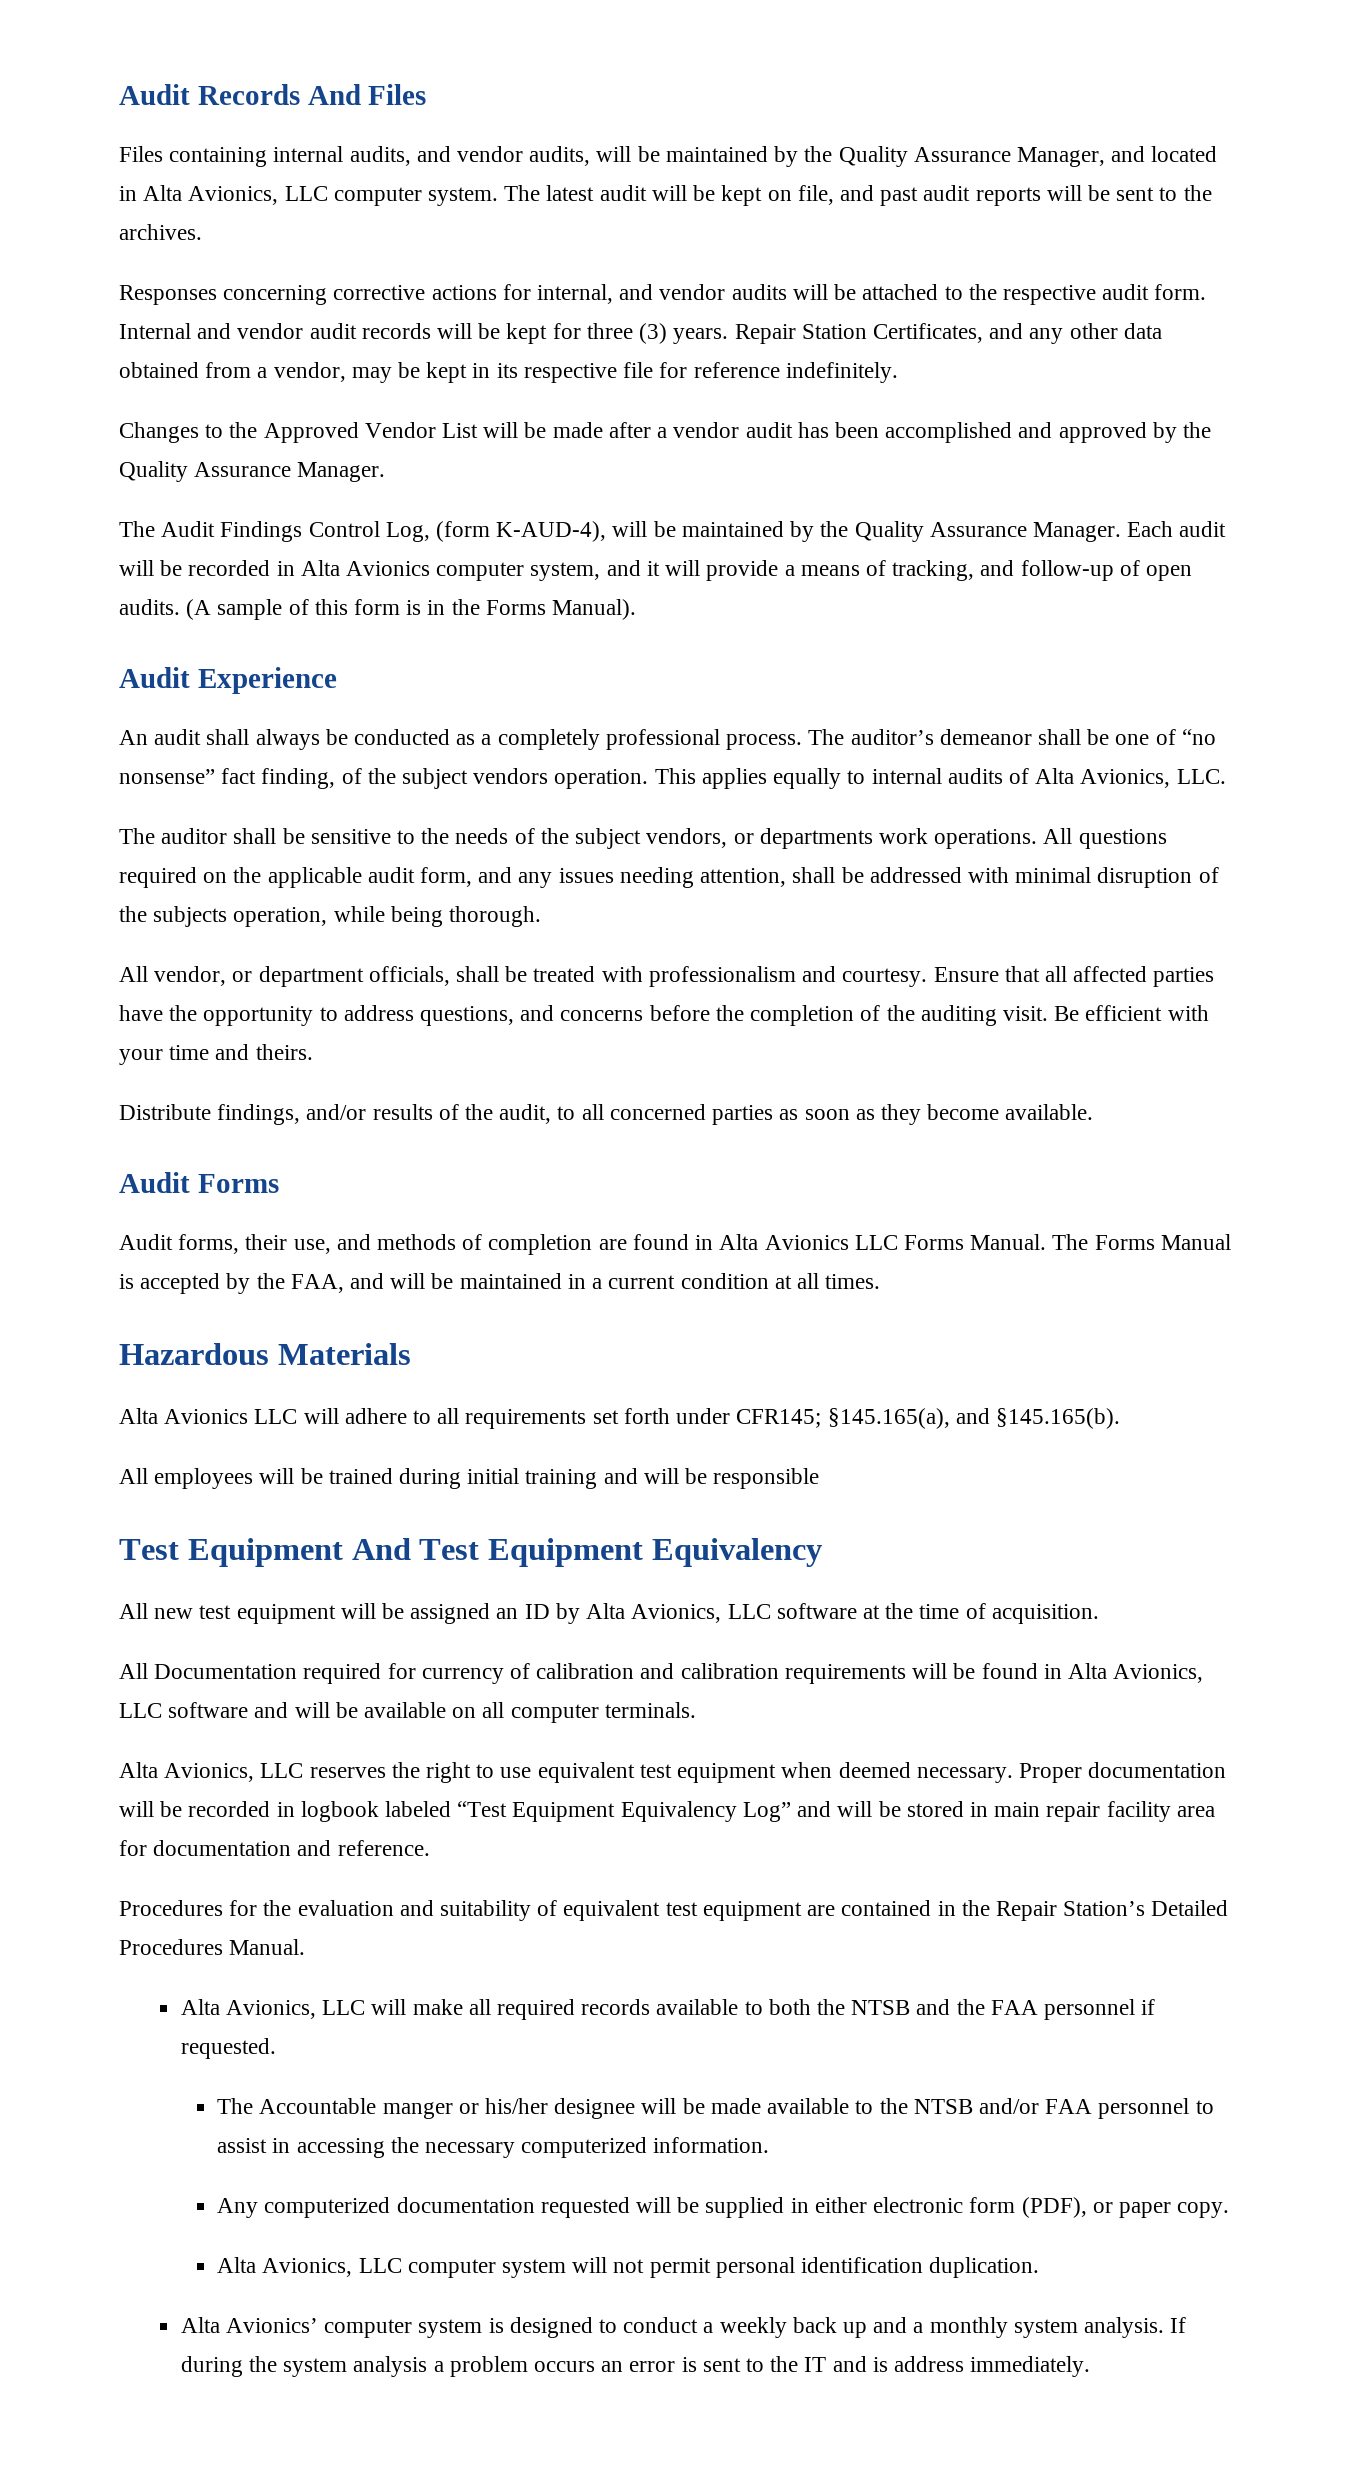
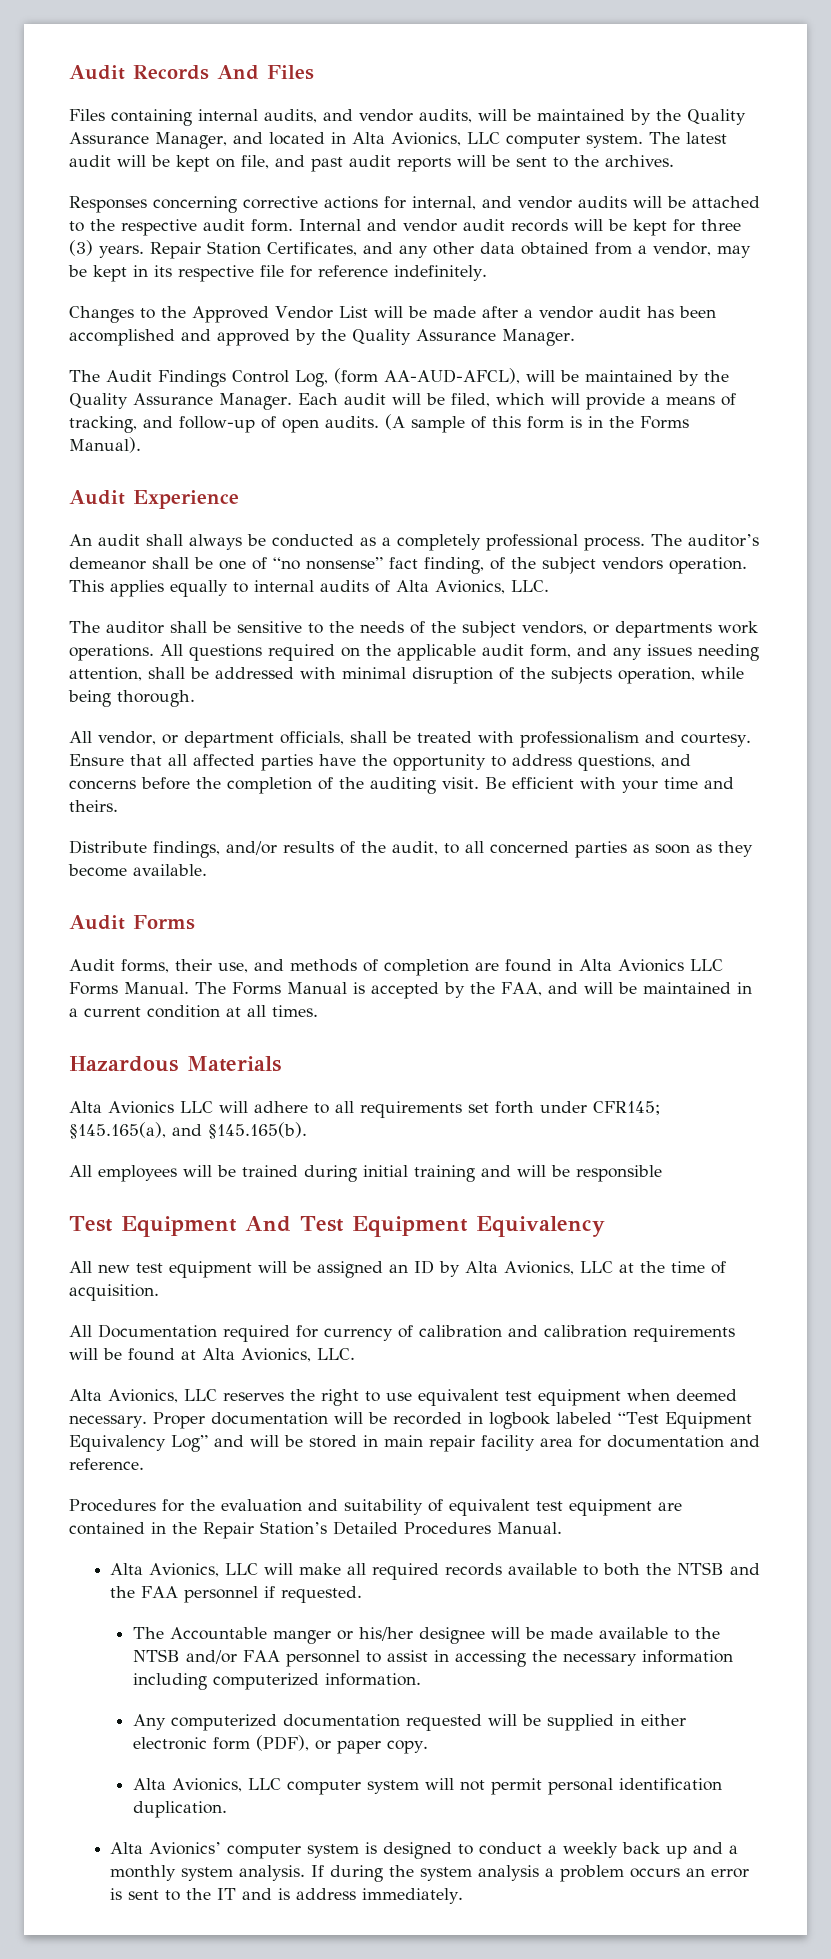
- The Audit Findings Control Log, (form K-AUD-4), will be maintained by the Quality Assurance Manager.
+ The Audit Findings Control Log, (form AA-AUD-AFCL), will be maintained by the Quality Assurance Manager.
- Each audit will be recorded in Alta Avionics computer system, and it will provide a means of tracking, and follow-up of open audits.
+ Each audit will be filed, which will provide a means of tracking, and follow-up of open audits.
- All new test equipment will be assigned an ID by Alta Avionics, LLC software at the time of acquisition.
+ All new test equipment will be assigned an ID by Alta Avionics, LLC at the time of acquisition.
- All Documentation required for currency of calibration and calibration requirements will be found in Alta Avionics, LLC software and will be available on all computer terminals.
+ All Documentation required for currency of calibration and calibration requirements will be found at Alta Avionics, LLC.
- The Accountable manger or his/her designee will be made available to the NTSB and/or FAA personnel to assist in accessing the necessary computerized information.
+ The Accountable manger or his/her designee will be made available to the NTSB and/or FAA personnel to assist in accessing the necessary information including computerized information.

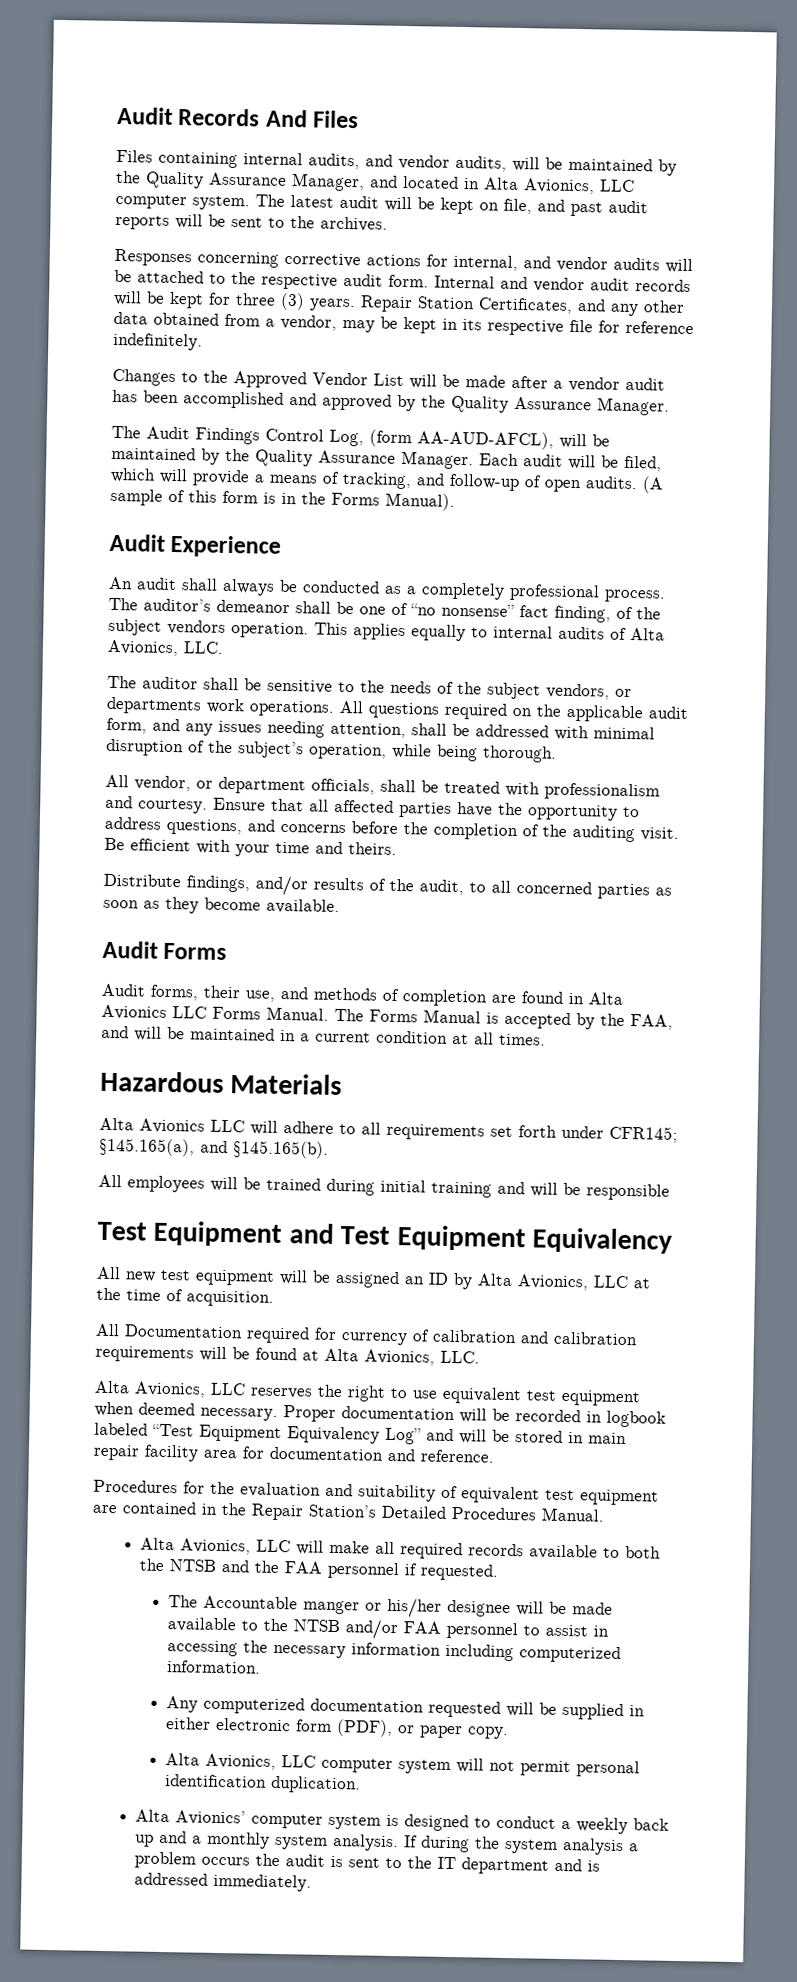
- All questions required on the applicable audit form, and any issues needing attention, shall be addressed with minimal disruption of the subjects operation, while being thorough.
+ All questions required on the applicable audit form, and any issues needing attention, shall be addressed with minimal disruption of the subject’s operation, while being thorough.
- Test Equipment And Test Equipment Equivalency
+ Test Equipment and Test Equipment Equivalency
- If during the system analysis a problem occurs an error is sent to the IT and is address immediately.
+ If during the system analysis a problem occurs the audit is sent to the IT department and is addressed immediately.

